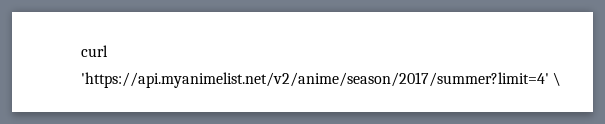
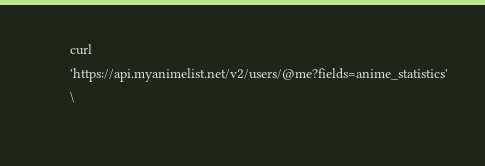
- curl 'https://api.myanimelist.net/v2/anime/season/2017/summer?limit=4' \
+ curl 'https://api.myanimelist.net/v2/users/@me?fields=anime_statistics' \

